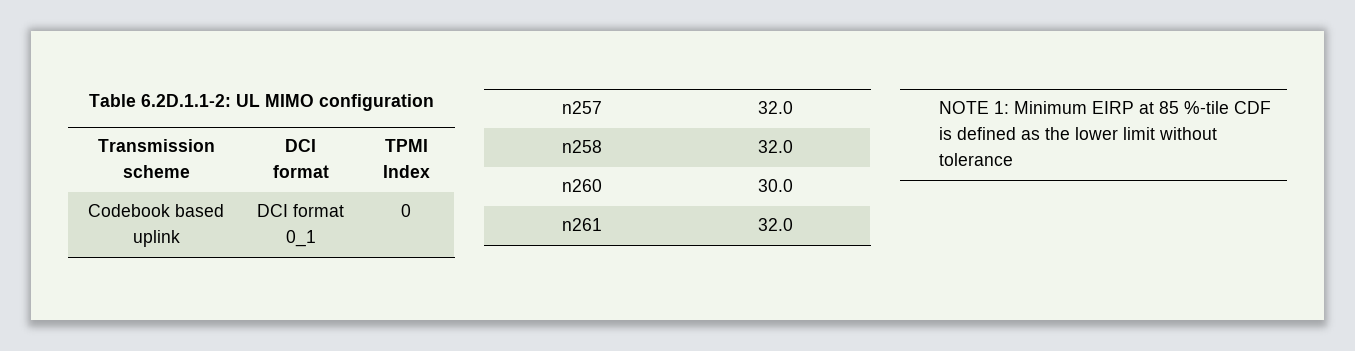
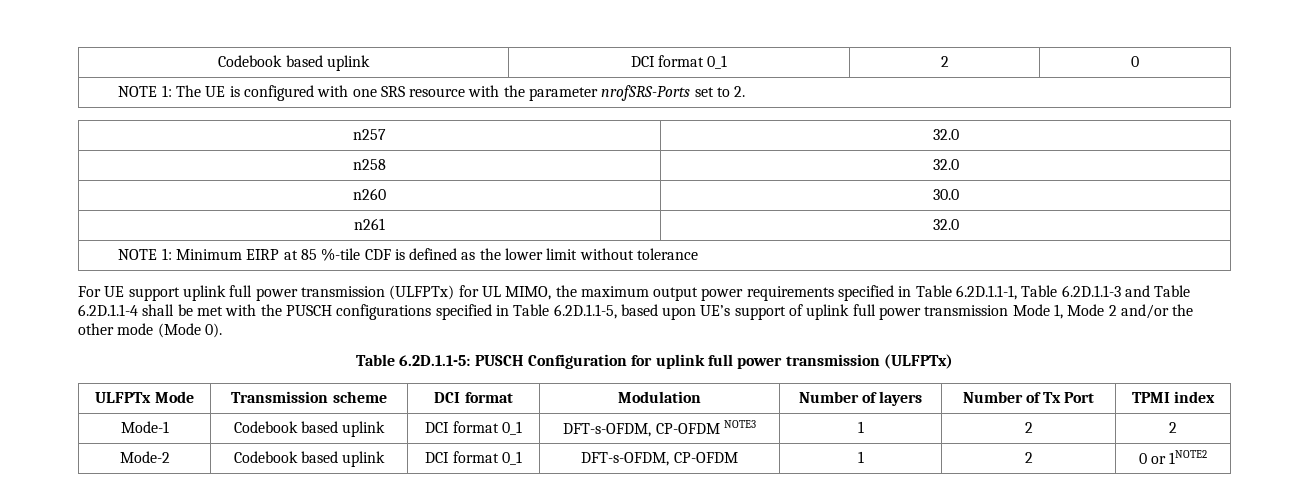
- Table 6.2D.1.1-2: UL MIMO configuration
- Transmission scheme | DCI format | TPMI Index
- Codebook based uplink | DCI format 0_1 | 0
+ Codebook based uplink | DCI format 0_1 | 2 | 0
+ NOTE 1: The UE is configured with one SRS resource with the parameter nrofSRS-Ports set to 2.
+ For UE support uplink full power transmission (ULFPTx) for UL MIMO, the maximum output power requirements specified in Table 6.2D.1.1-1, Table 6.2D.1.1-3 and Table 6.2D.1.1-4 shall be met with the PUSCH configurations specified in Table 6.2D.1.1-5, based upon UE’s support of uplink full power transmission Mode 1, Mode 2 and/or the other mode (Mode 0).
+ Table 6.2D.1.1-5: PUSCH Configuration for uplink full power transmission (ULFPTx)
+ ULFPTx Mode | Transmission scheme | DCI format | Modulation | Number of layers | Number of Tx Port | TPMI index
+ Mode-1 | Codebook based uplink | DCI format 0_1 | DFT-s-OFDM, CP-OFDM NOTE3 | 1 | 2 | 2
+ Mode-2 | Codebook based uplink | DCI format 0_1 | DFT-s-OFDM, CP-OFDM | 1 | 2 | 0 or 1NOTE2

